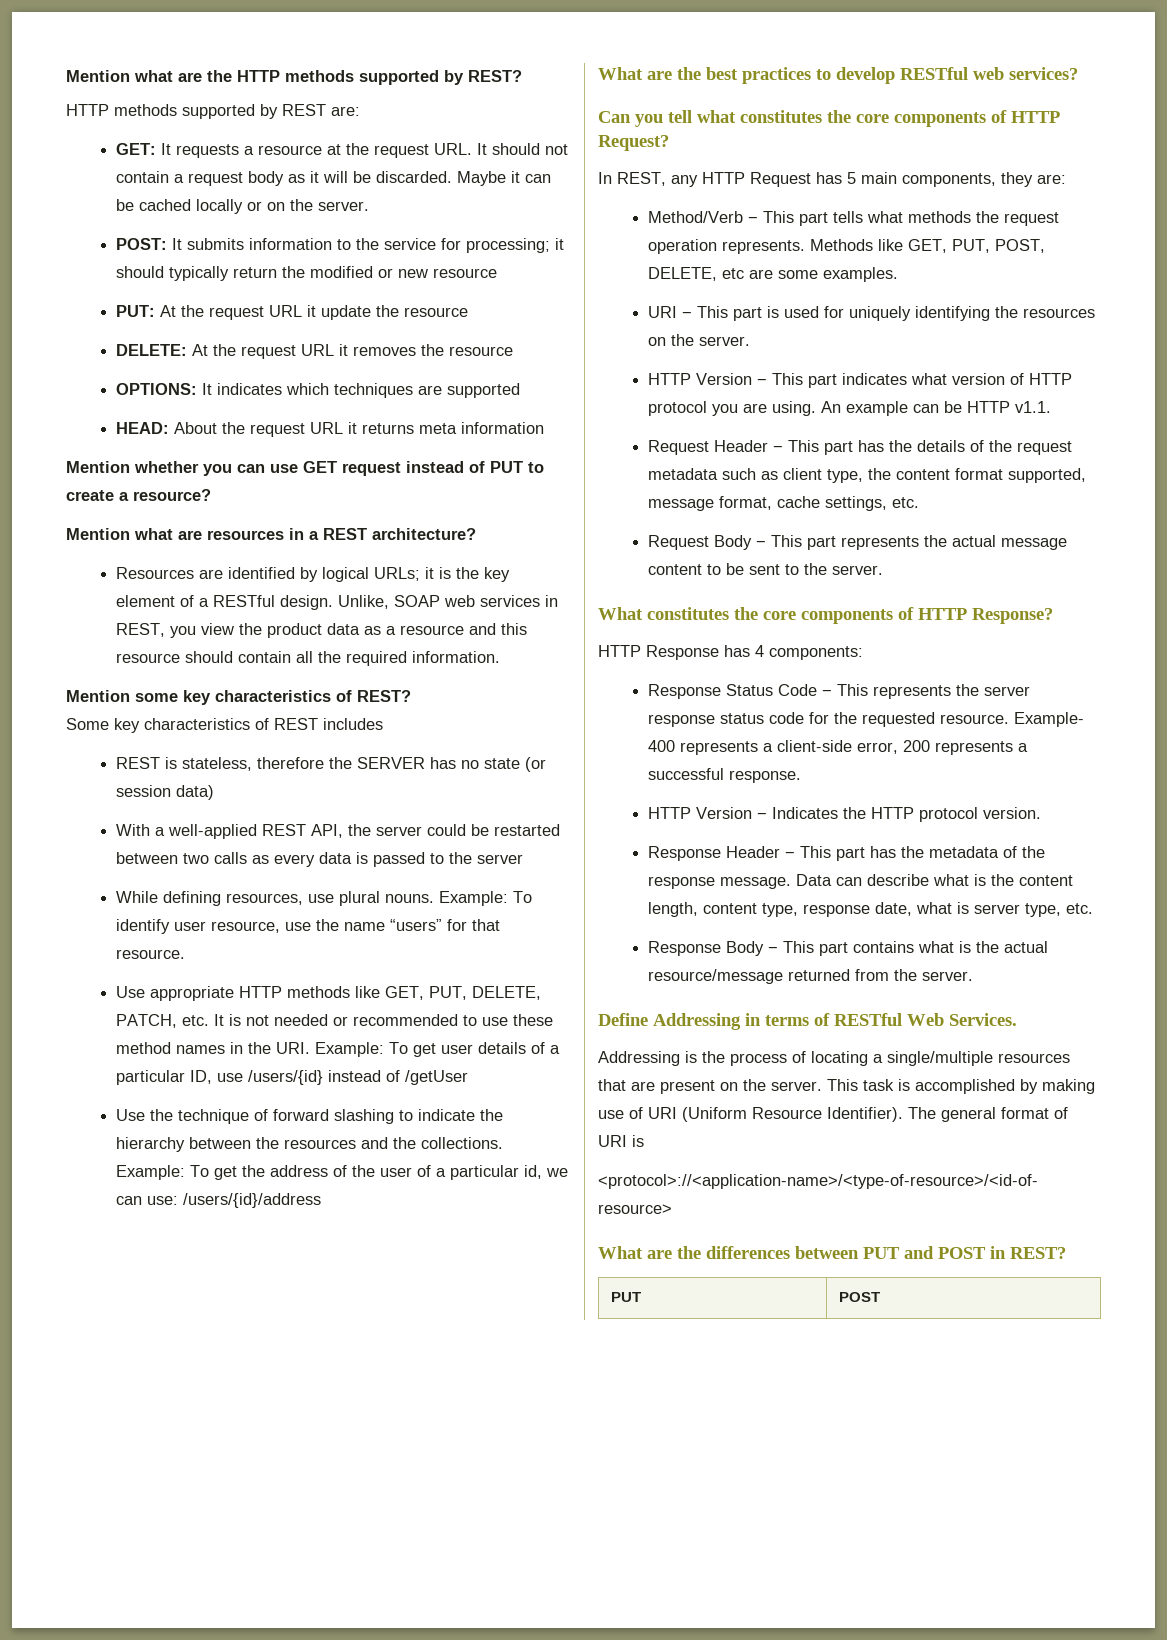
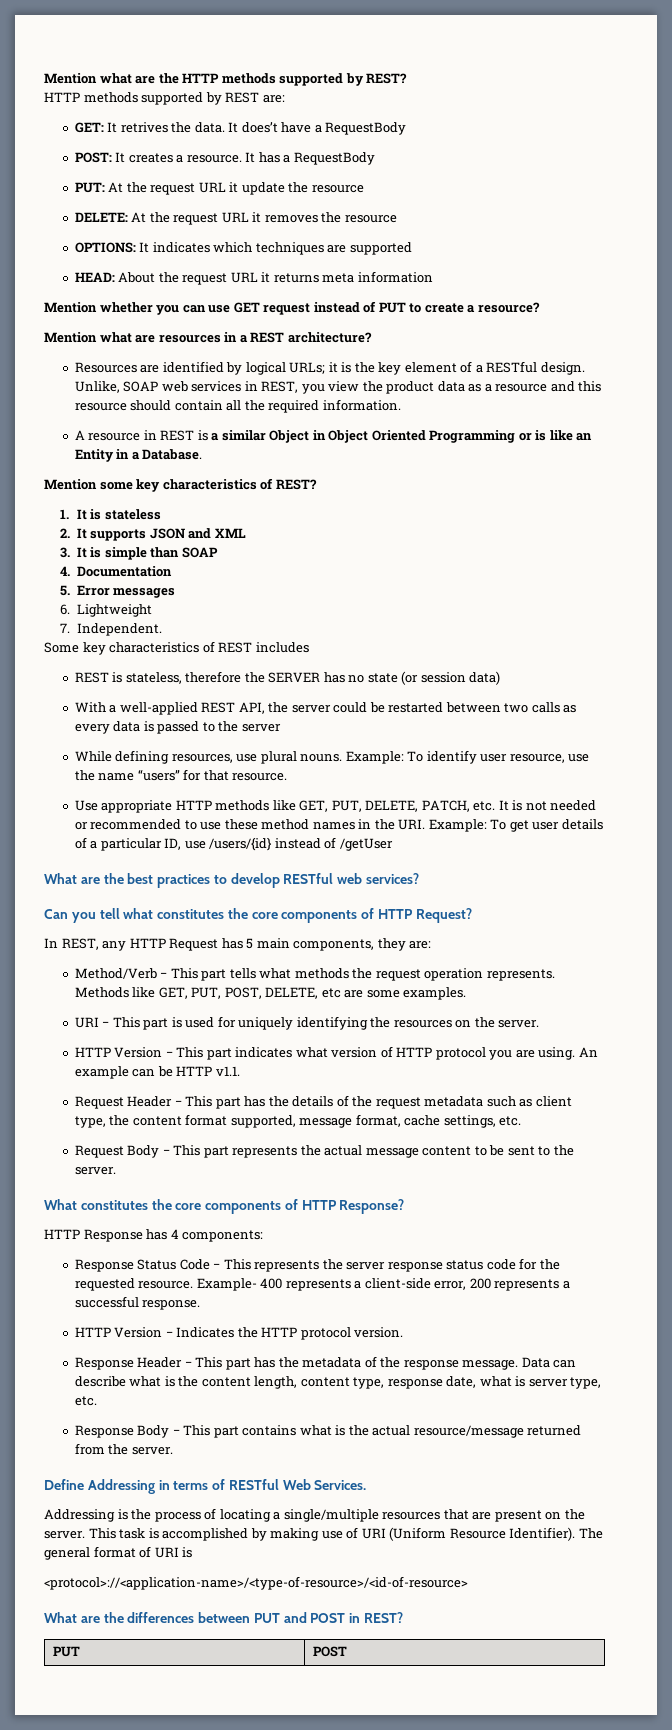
- GET: It requests a resource at the request URL. It should not contain a request body as it will be discarded. Maybe it can be cached locally or on the server.
- POST: It submits information to the service for processing; it should typically return the modified or new resource
+ GET: It retrives the data. It does’t have a RequestBody
+ POST: It creates a resource. It has a RequestBody
+ A resource in REST is a similar Object in Object Oriented Programming or is like an Entity in a Database.
+ 1. It is stateless
+ 2. It supports JSON and XML
+ 3. It is simple than SOAP
+ 4. Documentation
+ 5. Error messages
+ 6. Lightweight
+ 7. Independent.
- Use the technique of forward slashing to indicate the hierarchy between the resources and the collections. Example: To get the address of the user of a particular id, we can use: /users/{id}/address

